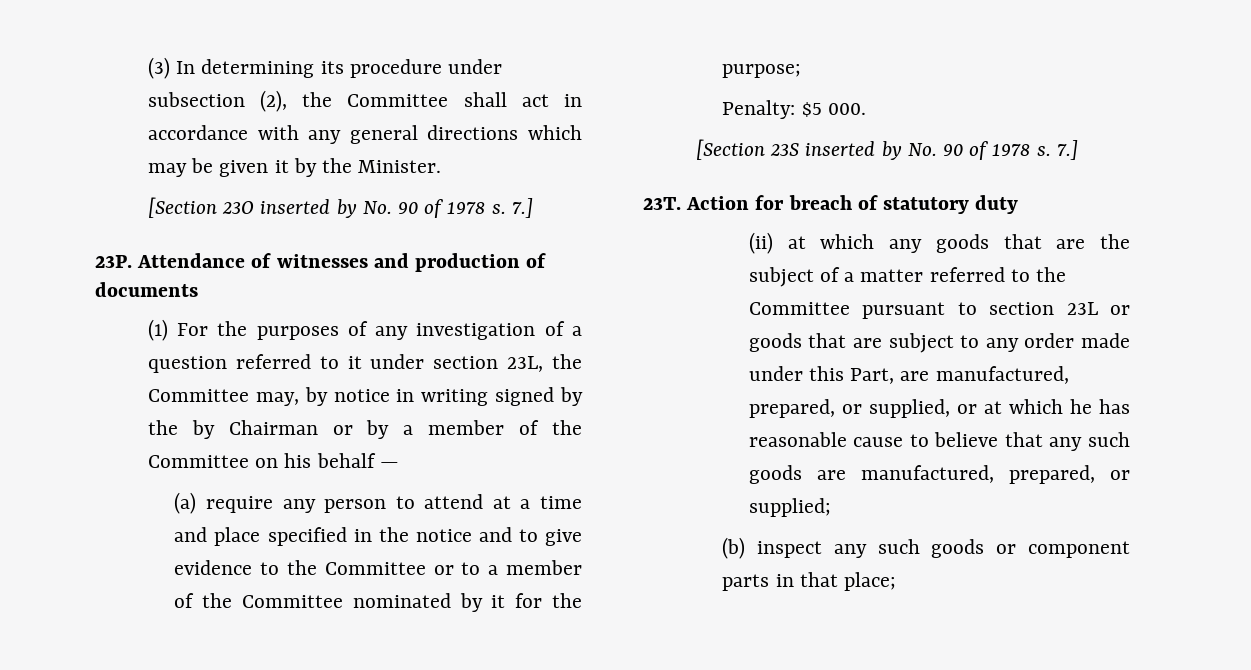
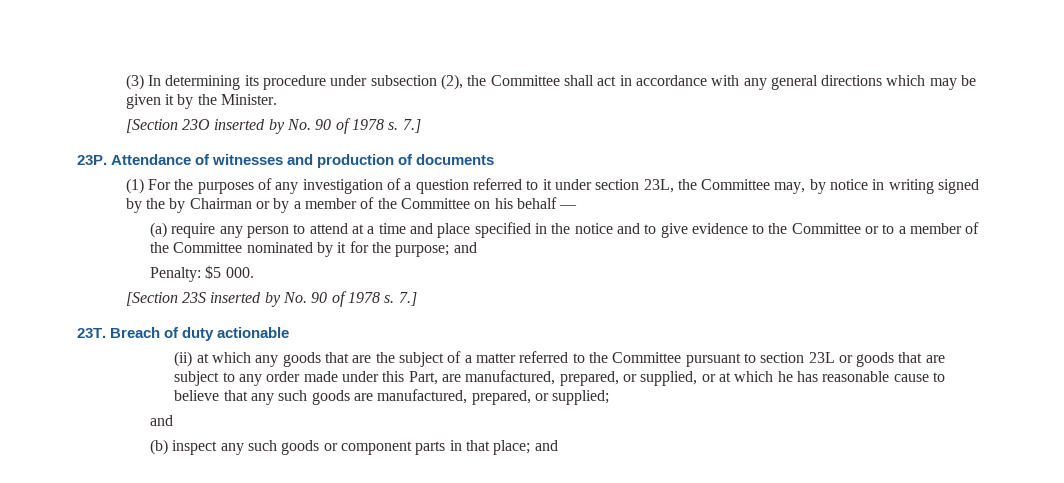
- (a) require any person to attend at a time and place specified in the notice and to give evidence to the Committee or to a member of the Committee nominated by it for the purpose;
+ (a) require any person to attend at a time and place specified in the notice and to give evidence to the Committee or to a member of the Committee nominated by it for the purpose; and
- Action for breach of statutory duty
+ Breach of duty actionable
  (ii) at which any goods that are the subject of a matter referred to the Committee pursuant to section 23L or goods that are subject to any order made under this Part, are manufactured, prepared, or supplied, or at which he has reasonable cause to believe that any such goods are manufactured, prepared, or supplied;
+ and
- (b) inspect any such goods or component parts in that place;
+ (b) inspect any such goods or component parts in that place; and

